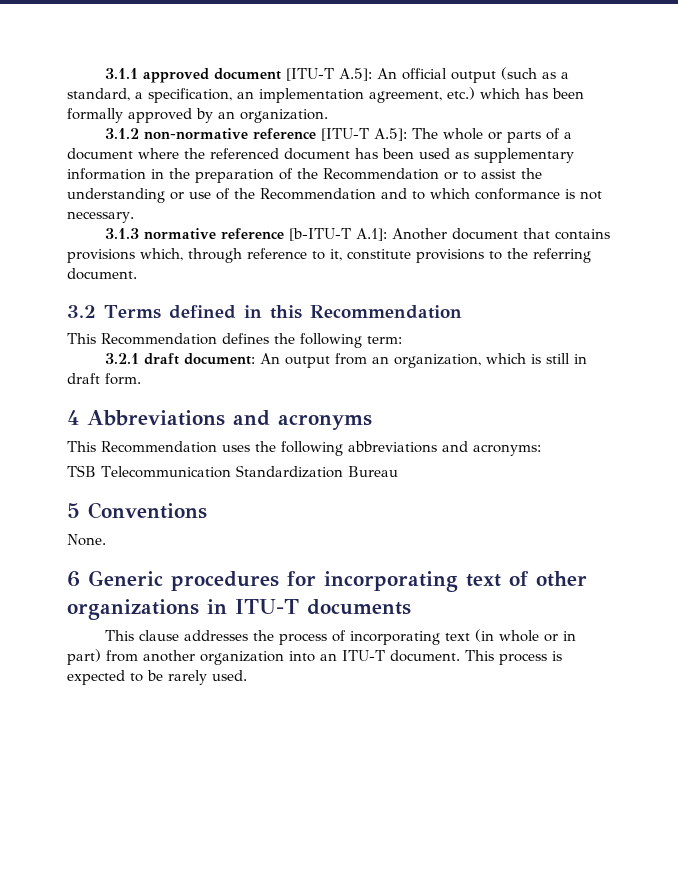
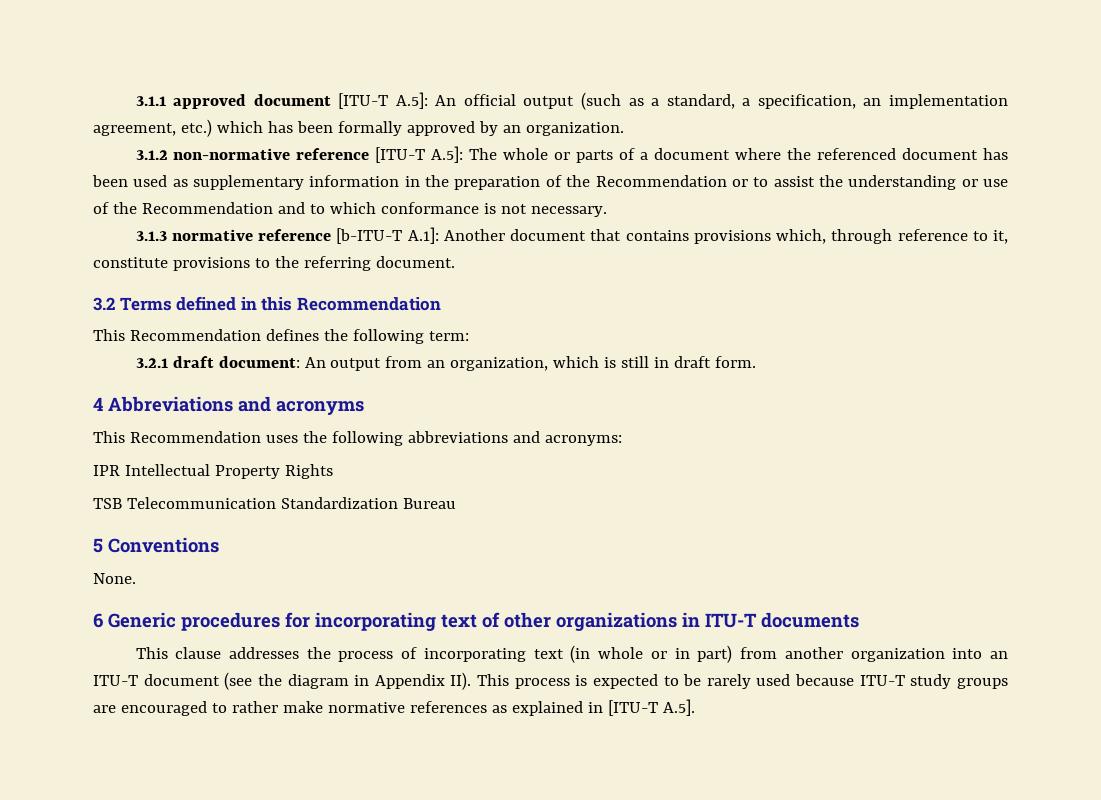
+ IPR Intellectual Property Rights
- This clause addresses the process of incorporating text (in whole or in part) from another organization into an ITU-T document. This process is expected to be rarely used.
+ This clause addresses the process of incorporating text (in whole or in part) from another organization into an ITU-T document (see the diagram in Appendix II). This process is expected to be rarely used because ITU-T study groups are encouraged to rather make normative references as explained in [ITU-T A.5].

